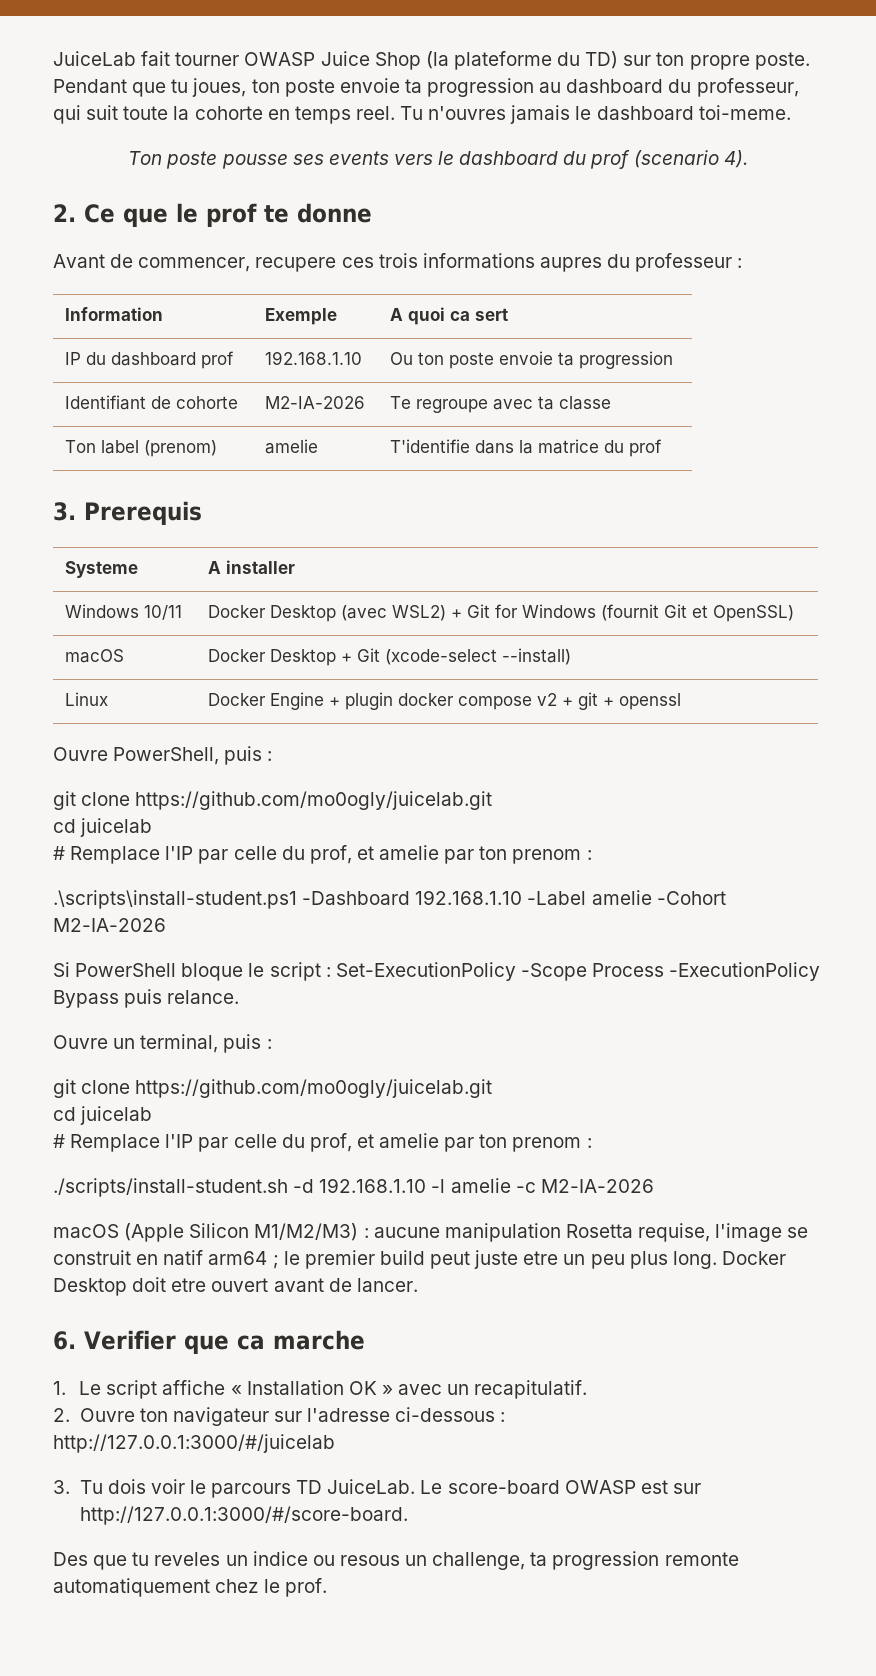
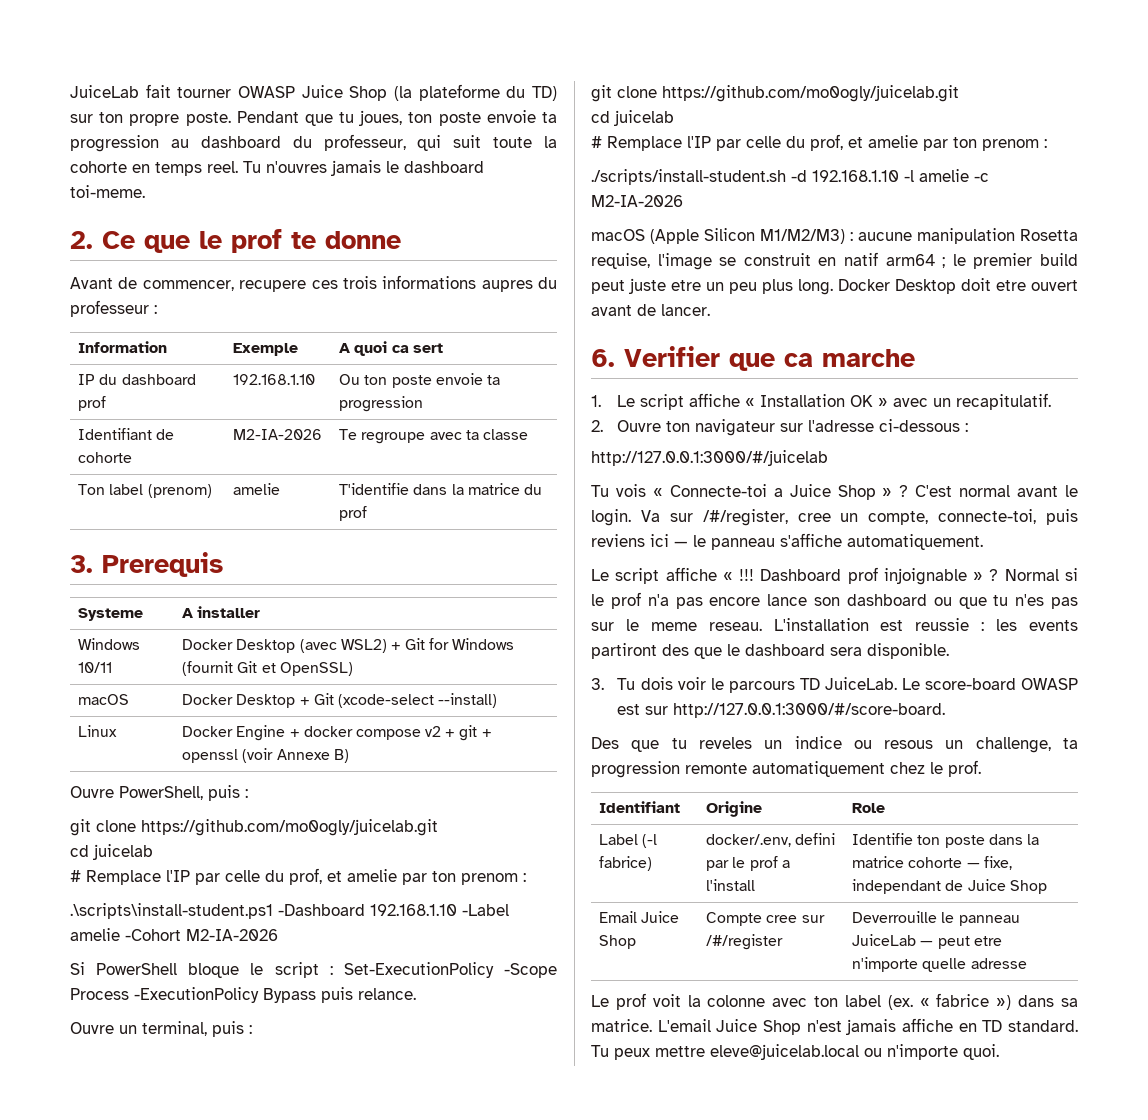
- Ton poste pousse ses events vers le dashboard du prof (scenario 4).
- Linux | Docker Engine + plugin docker compose v2 + git + openssl
+ Linux | Docker Engine + docker compose v2 + git + openssl (voir Annexe B)
+ Tu vois « Connecte-toi a Juice Shop » ? C'est normal avant le login. Va sur /#/register, cree un compte, connecte-toi, puis reviens ici — le panneau s'affiche automatiquement.
+ Le script affiche « !!! Dashboard prof injoignable » ? Normal si le prof n'a pas encore lance son dashboard ou que tu n'es pas sur le meme reseau. L'installation est reussie : les events partiront des que le dashboard sera disponible.
+ Identifiant | Origine | Role
+ Label (-l fabrice) | docker/.env, defini par le prof a l'install | Identifie ton poste dans la matrice cohorte — fixe, independant de Juice Shop
+ Email Juice Shop | Compte cree sur /#/register | Deverrouille le panneau JuiceLab — peut etre n'importe quelle adresse
+ Le prof voit la colonne avec ton label (ex. « fabrice ») dans sa matrice. L'email Juice Shop n'est jamais affiche en TD standard. Tu peux mettre eleve@juicelab.local ou n'importe quoi.

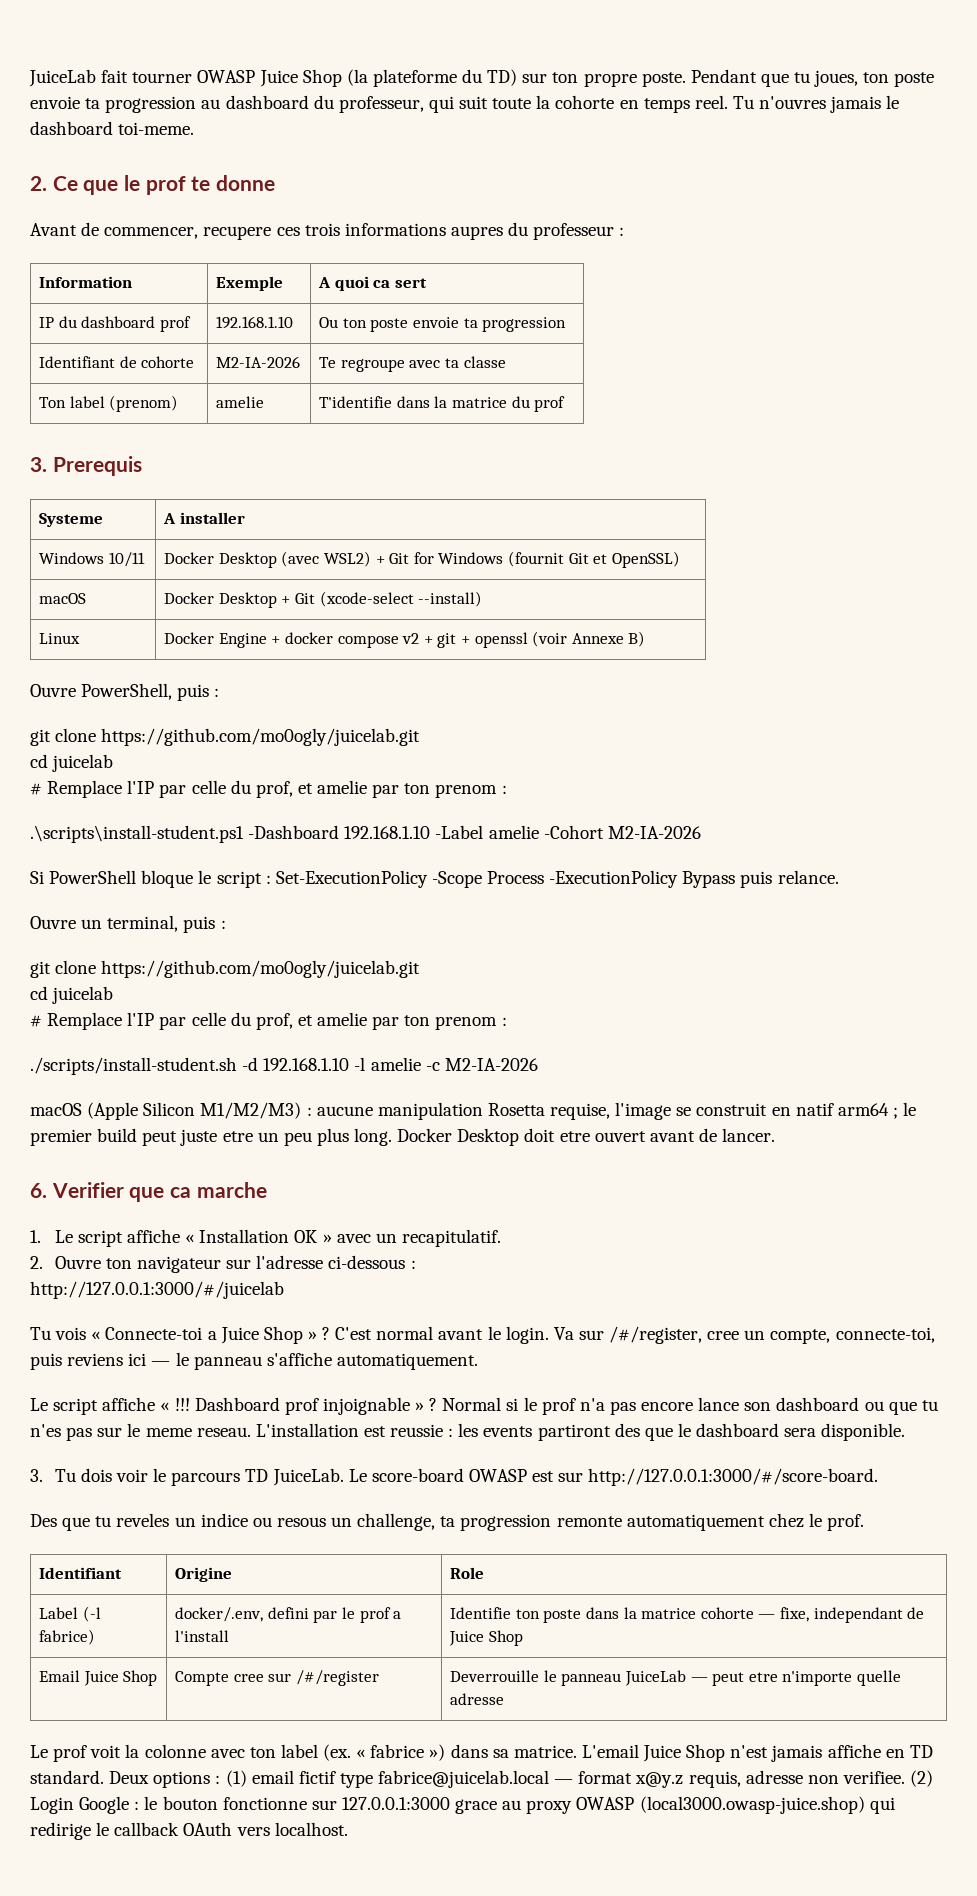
- Tu peux mettre eleve@juicelab.local ou n'importe quoi.
+ Deux options : (1) email fictif type fabrice@juicelab.local — format x@y.z requis, adresse non verifiee. (2) Login Google : le bouton fonctionne sur 127.0.0.1:3000 grace au proxy OWASP (local3000.owasp-juice.shop) qui redirige le callback OAuth vers localhost.

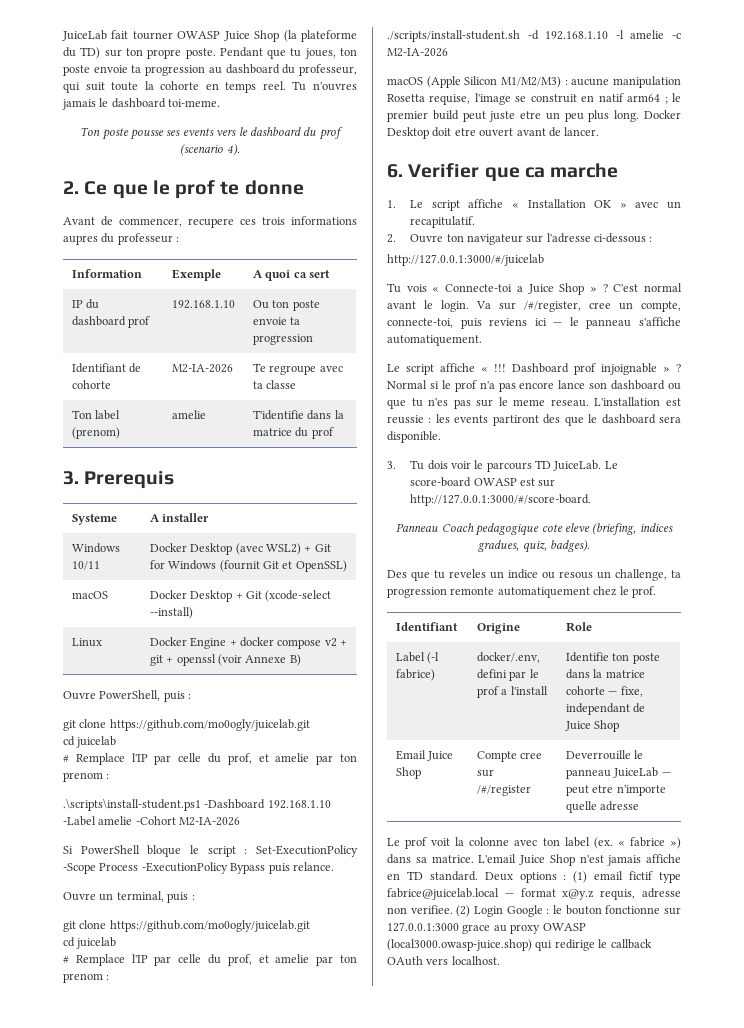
+ Ton poste pousse ses events vers le dashboard du prof (scenario 4).
+ Panneau Coach pedagogique cote eleve (briefing, indices gradues, quiz, badges).

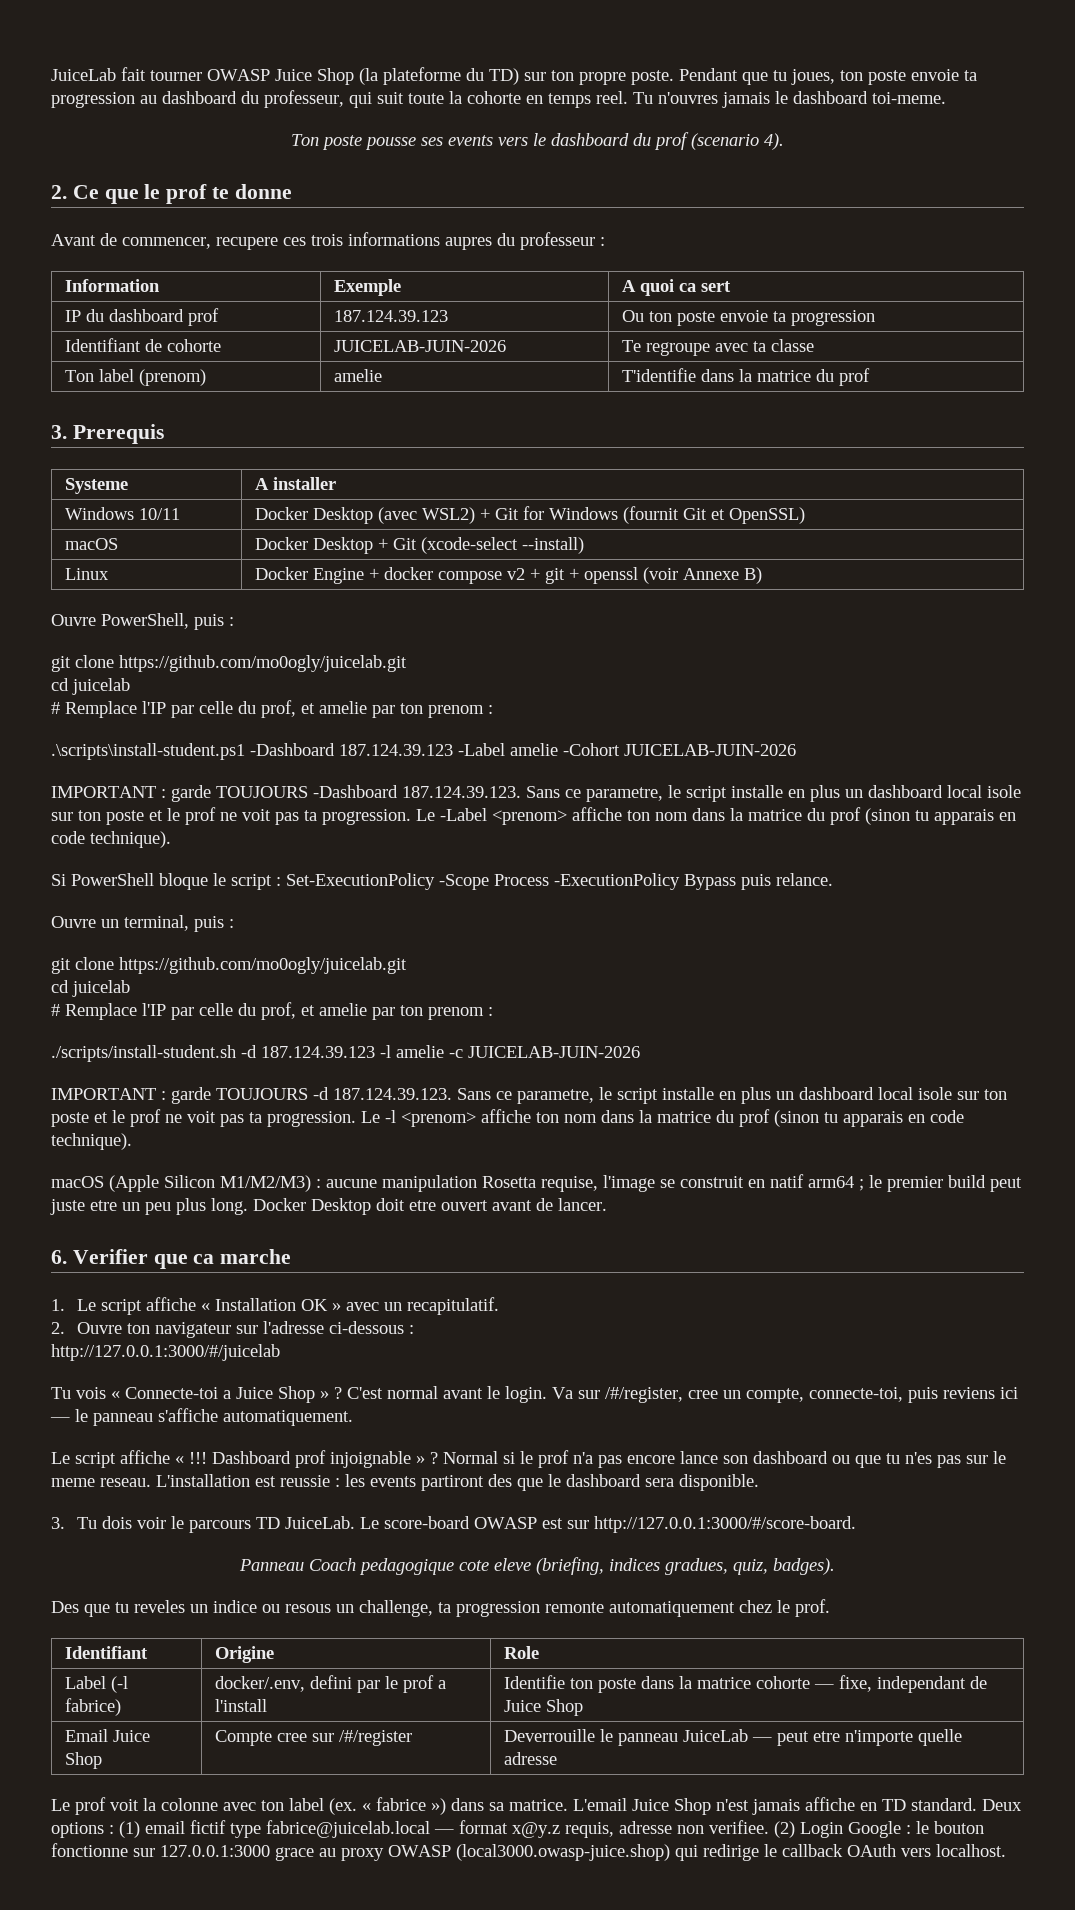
- IP du dashboard prof | 192.168.1.10 | Ou ton poste envoie ta progression
+ IP du dashboard prof | 187.124.39.123 | Ou ton poste envoie ta progression
- Identifiant de cohorte | M2-IA-2026 | Te regroupe avec ta classe
+ Identifiant de cohorte | JUICELAB-JUIN-2026 | Te regroupe avec ta classe
- .\scripts\install-student.ps1 -Dashboard 192.168.1.10 -Label amelie -Cohort M2-IA-2026
+ .\scripts\install-student.ps1 -Dashboard 187.124.39.123 -Label amelie -Cohort JUICELAB-JUIN-2026
+ IMPORTANT : garde TOUJOURS -Dashboard 187.124.39.123. Sans ce parametre, le script installe en plus un dashboard local isole sur ton poste et le prof ne voit pas ta progression. Le -Label <prenom> affiche ton nom dans la matrice du prof (sinon tu apparais en code technique).
- ./scripts/install-student.sh -d 192.168.1.10 -l amelie -c M2-IA-2026
+ ./scripts/install-student.sh -d 187.124.39.123 -l amelie -c JUICELAB-JUIN-2026
+ IMPORTANT : garde TOUJOURS -d 187.124.39.123. Sans ce parametre, le script installe en plus un dashboard local isole sur ton poste et le prof ne voit pas ta progression. Le -l <prenom> affiche ton nom dans la matrice du prof (sinon tu apparais en code technique).

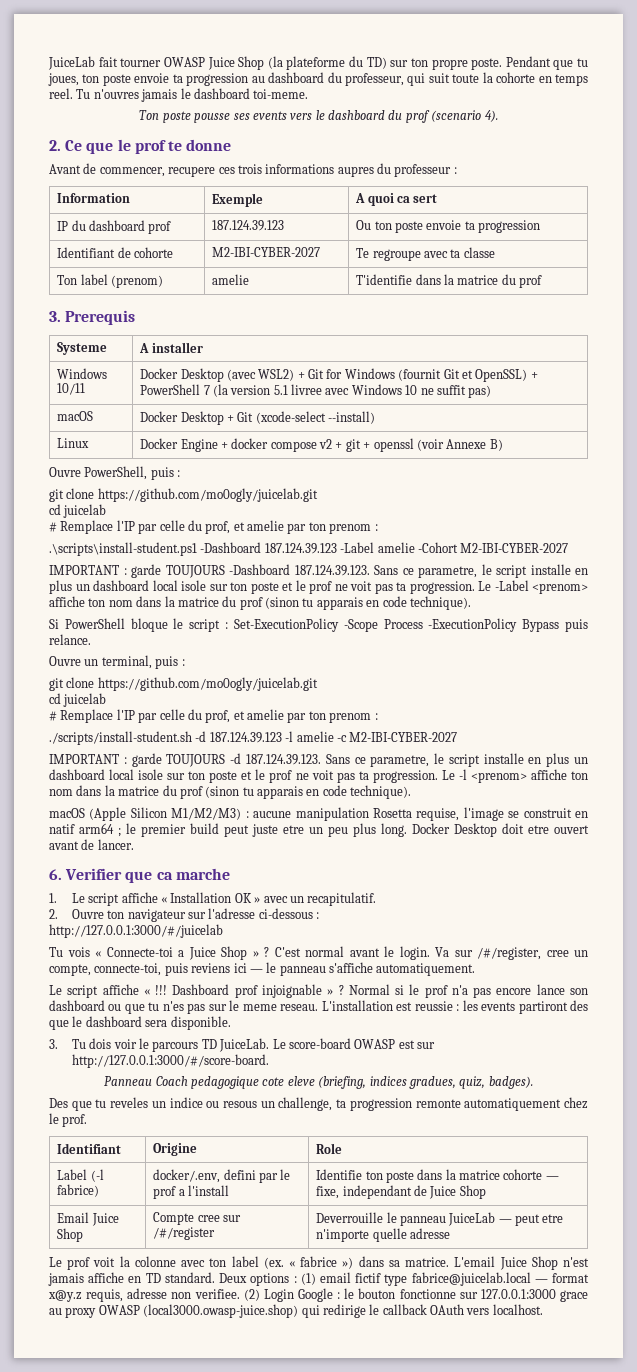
- Identifiant de cohorte | JUICELAB-JUIN-2026 | Te regroupe avec ta classe
+ Identifiant de cohorte | M2-IBI-CYBER-2027 | Te regroupe avec ta classe
- Windows 10/11 | Docker Desktop (avec WSL2) + Git for Windows (fournit Git et OpenSSL)
+ Windows 10/11 | Docker Desktop (avec WSL2) + Git for Windows (fournit Git et OpenSSL) + PowerShell 7 (la version 5.1 livree avec Windows 10 ne suffit pas)
- .\scripts\install-student.ps1 -Dashboard 187.124.39.123 -Label amelie -Cohort JUICELAB-JUIN-2026
+ .\scripts\install-student.ps1 -Dashboard 187.124.39.123 -Label amelie -Cohort M2-IBI-CYBER-2027
- ./scripts/install-student.sh -d 187.124.39.123 -l amelie -c JUICELAB-JUIN-2026
+ ./scripts/install-student.sh -d 187.124.39.123 -l amelie -c M2-IBI-CYBER-2027

